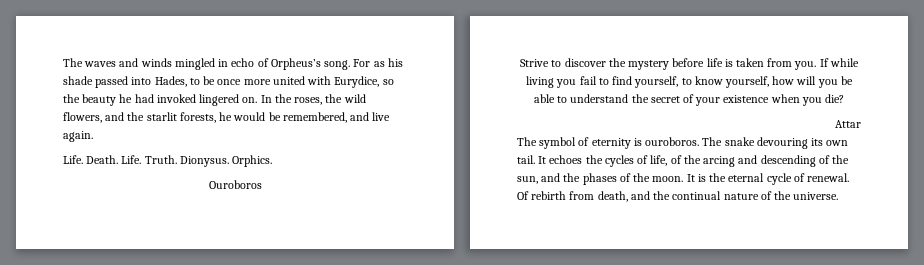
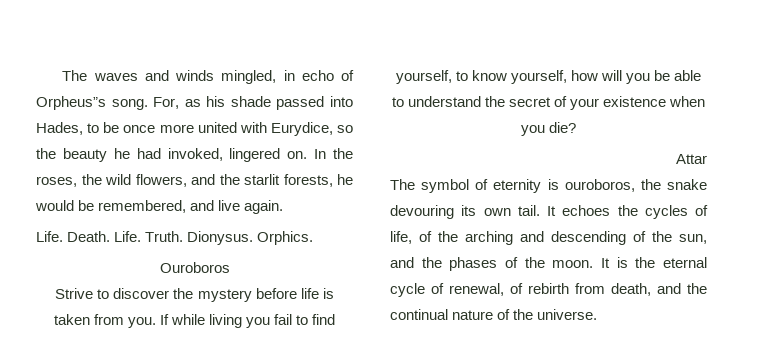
- The waves and winds mingled in echo of Orpheus’s song. For as his shade passed into Hades, to be once more united with Eurydice, so the beauty he had invoked lingered on.
+ The waves and winds mingled, in echo of Orpheus”s song. For, as his shade passed into Hades, to be once more united with Eurydice, so the beauty he had invoked, lingered on.
- The symbol of eternity is ouroboros. The snake devouring its own tail.
+ The symbol of eternity is ouroboros, the snake devouring its own tail.
- It echoes the cycles of life, of the arcing and descending of the sun, and the phases of the moon.
+ It echoes the cycles of life, of the arching and descending of the sun, and the phases of the moon.
- It is the eternal cycle of renewal. Of rebirth from death, and the continual nature of the universe.
+ It is the eternal cycle of renewal, of rebirth from death, and the continual nature of the universe.

